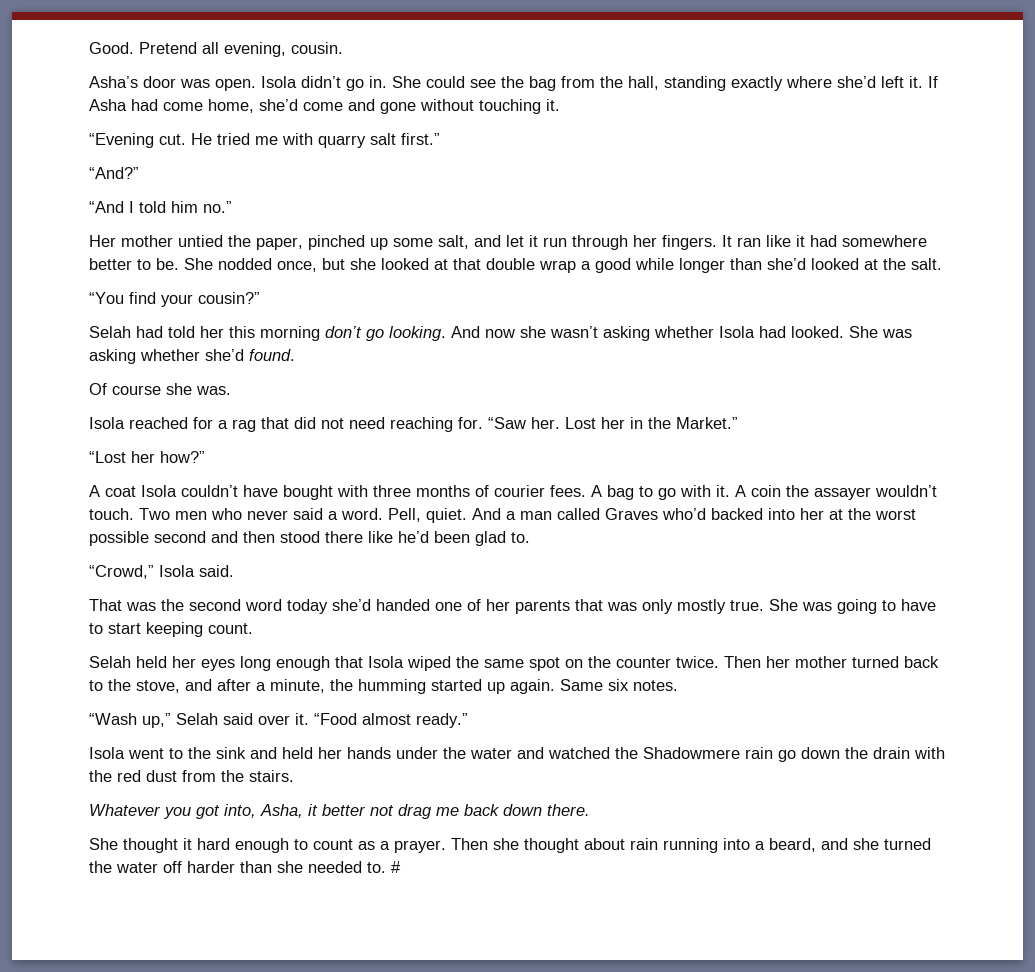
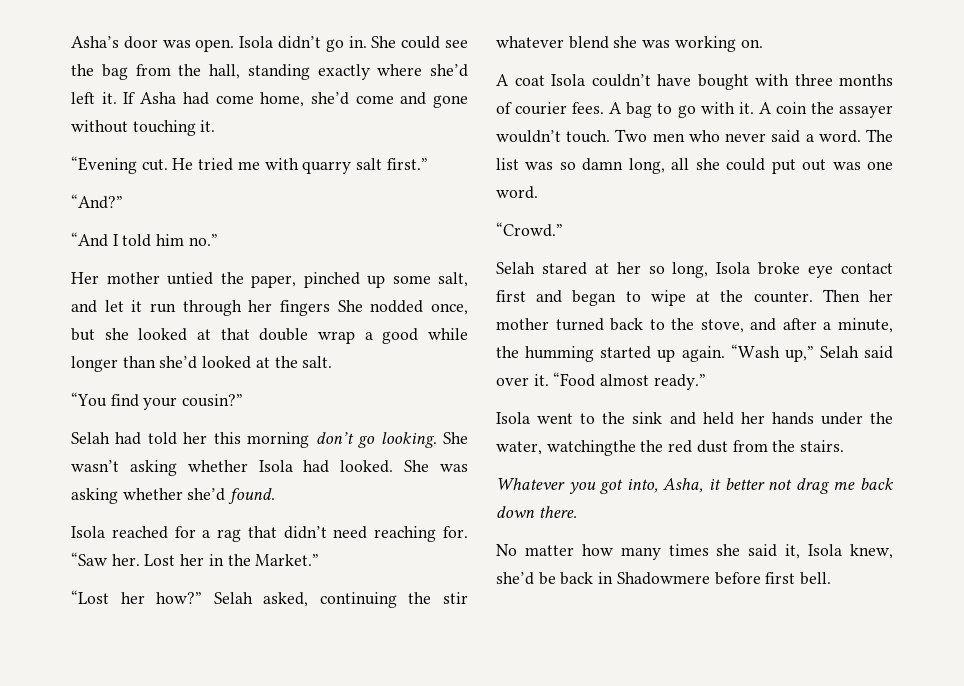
- Good. Pretend all evening, cousin.
- Her mother untied the paper, pinched up some salt, and let it run through her fingers. It ran like it had somewhere better to be. She nodded once, but she looked at that double wrap a good while longer than she’d looked at the salt.
+ Her mother untied the paper, pinched up some salt, and let it run through her fingers She nodded once, but she looked at that double wrap a good while longer than she’d looked at the salt.
- And now she wasn’t asking whether Isola had looked.
+ She wasn’t asking whether Isola had looked.
- Of course she was.
- Isola reached for a rag that did not need reaching for.
+ Isola reached for a rag that didn’t need reaching for.
+ Selah asked, continuing the stir whatever blend she was working on.
- Pell, quiet. And a man called Graves who’d backed into her at the worst possible second and then stood there like he’d been glad to.
- “Crowd,” Isola said.
- That was the second word today she’d handed one of her parents that was only mostly true. She was going to have to start keeping count.
- Selah held her eyes long enough that Isola wiped the same spot on the counter twice.
+ The list was so damn long, all she could put out was one word.
+ “Crowd.”
+ Selah stared at her so long, Isola broke eye contact first and began to wipe at the counter.
- Then her mother turned back to the stove, and after a minute, the humming started up again. Same six notes.
- “Wash up,” Selah said over it.
+ Then her mother turned back to the stove, and after a minute, the humming started up again. “Wash up,” Selah said over it.
- Isola went to the sink and held her hands under the water and watched the Shadowmere rain go down the drain with the red dust from the stairs.
+ Isola went to the sink and held her hands under the water, watchingthe the red dust from the stairs.
- She thought it hard enough to count as a prayer. Then she thought about rain running into a beard, and she turned the water off harder than she needed to. #
+ No matter how many times she said it, Isola knew, she’d be back in Shadowmere before first bell.

